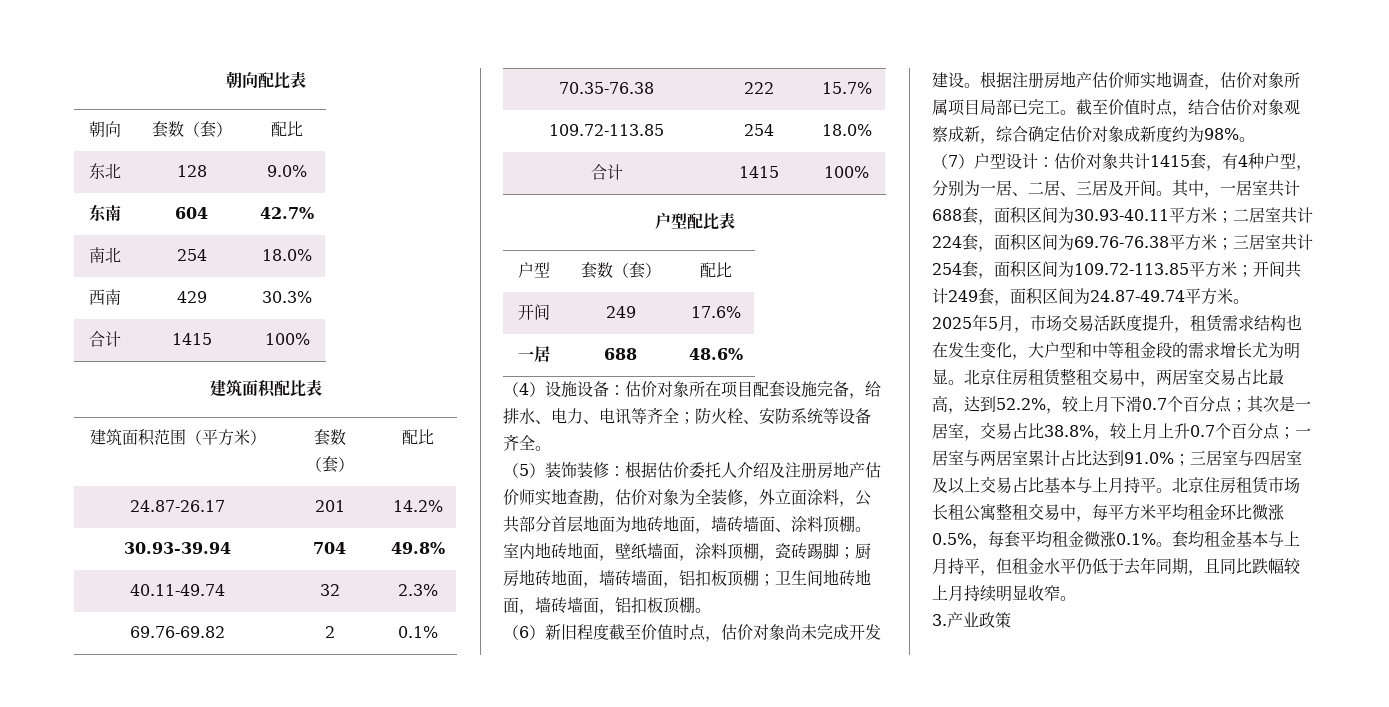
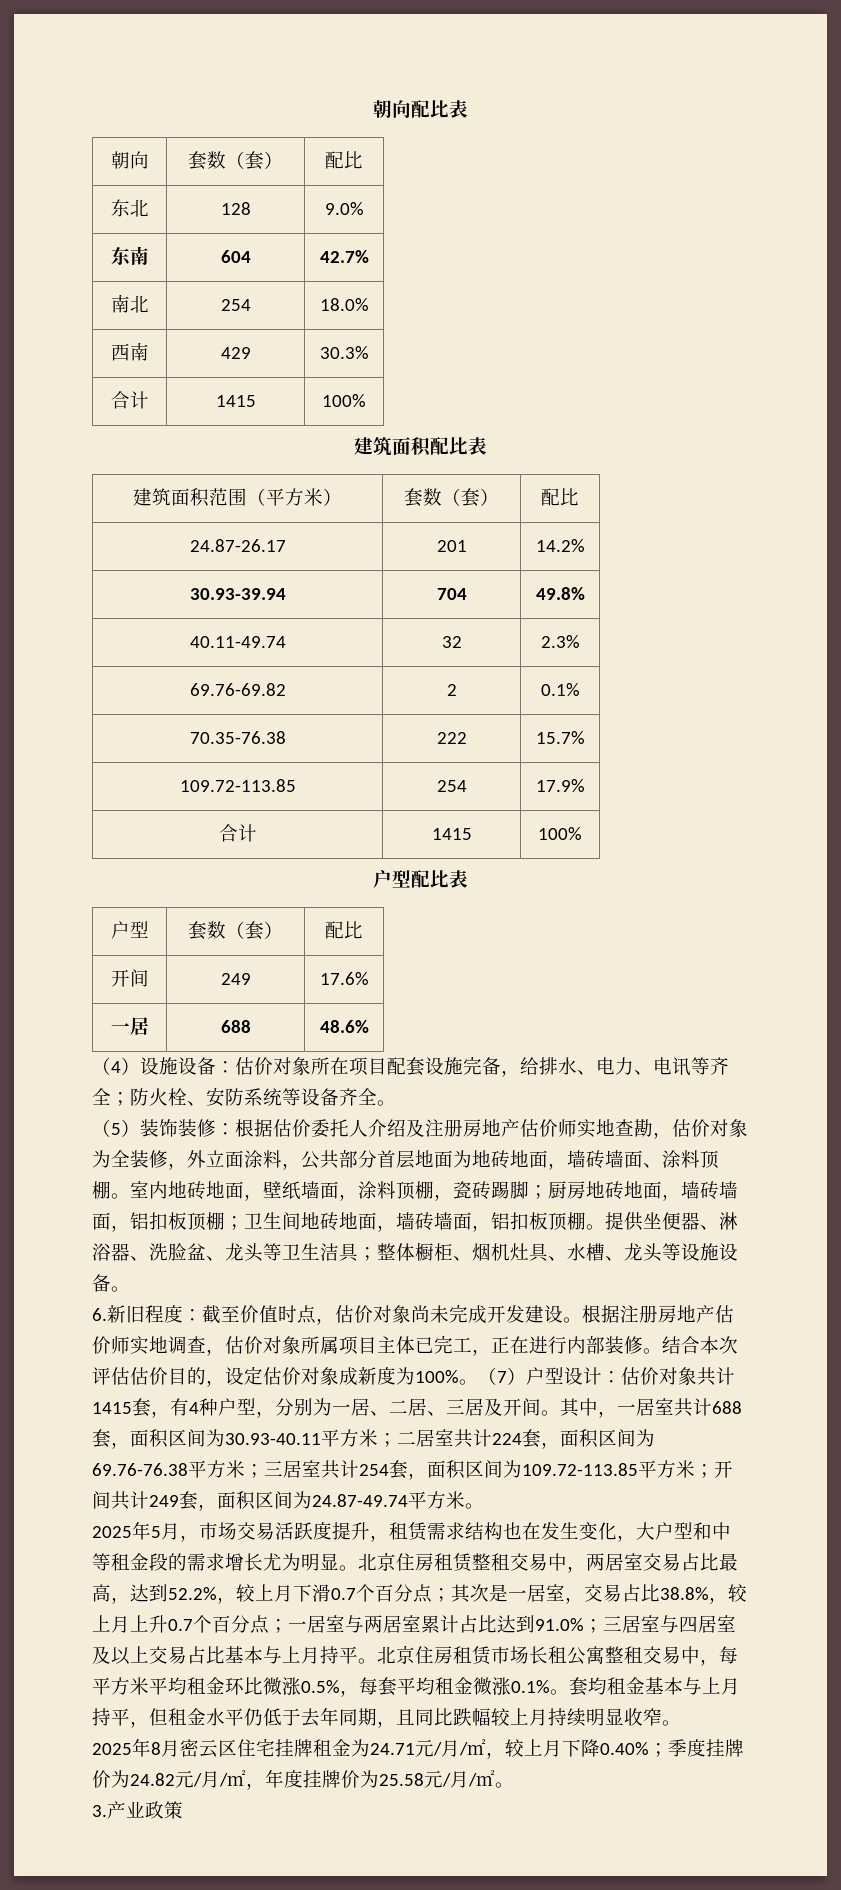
- 109.72-113.85 | 254 | 18.0%
+ 109.72-113.85 | 254 | 17.9%
- 室内地砖地面，壁纸墙面，涂料顶棚，瓷砖踢脚；厨房地砖地面，墙砖墙面，铝扣板顶棚；卫生间地砖地面，墙砖墙面，铝扣板顶棚。
- （6）新旧程度截至价值时点，估价对象尚未完成开发建设。
+ 室内地砖地面，壁纸墙面，涂料顶棚，瓷砖踢脚；厨房地砖地面，墙砖墙面，铝扣板顶棚；卫生间地砖地面，墙砖墙面，铝扣板顶棚。提供坐便器、淋浴器、洗脸盆、龙头等卫生洁具；整体橱柜、烟机灶具、水槽、龙头等设施设备。
+ 6.新旧程度：截至价值时点，估价对象尚未完成开发建设。
- 根据注册房地产估价师实地调查，估价对象所属项目局部已完工。截至价值时点，结合估价对象观察成新，综合确定估价对象成新度约为98%。
- （7）户型设计：估价对象共计1415套，有4种户型，分别为一居、二居、三居及开间。
+ 根据注册房地产估价师实地调查，估价对象所属项目主体已完工，正在进行内部装修。结合本次评估估价目的，设定估价对象成新度为100%。（7）户型设计：估价对象共计1415套，有4种户型，分别为一居、二居、三居及开间。
+ 2025年8月密云区住宅挂牌租金为24.71元/月/㎡，较上月下降0.40%；季度挂牌价为24.82元/月/㎡，年度挂牌价为25.58元/月/㎡。

